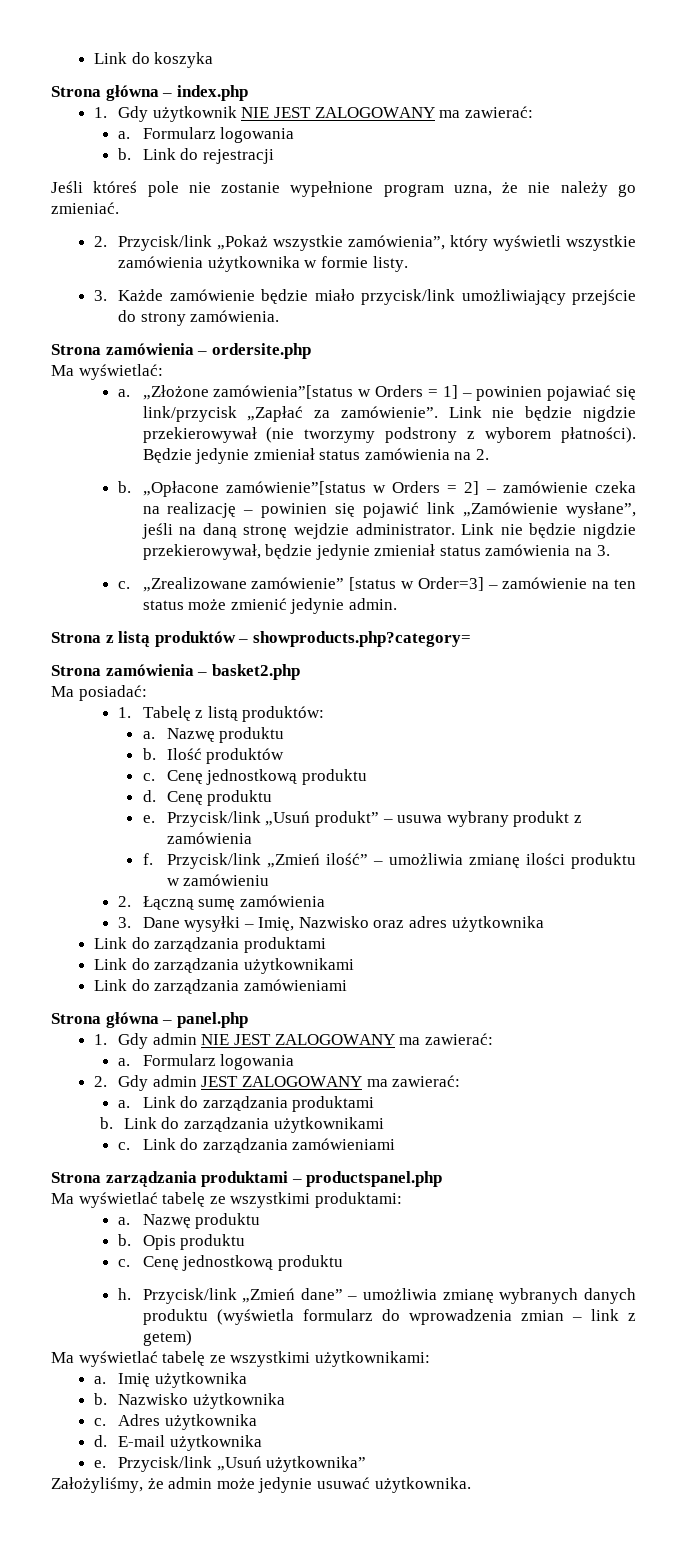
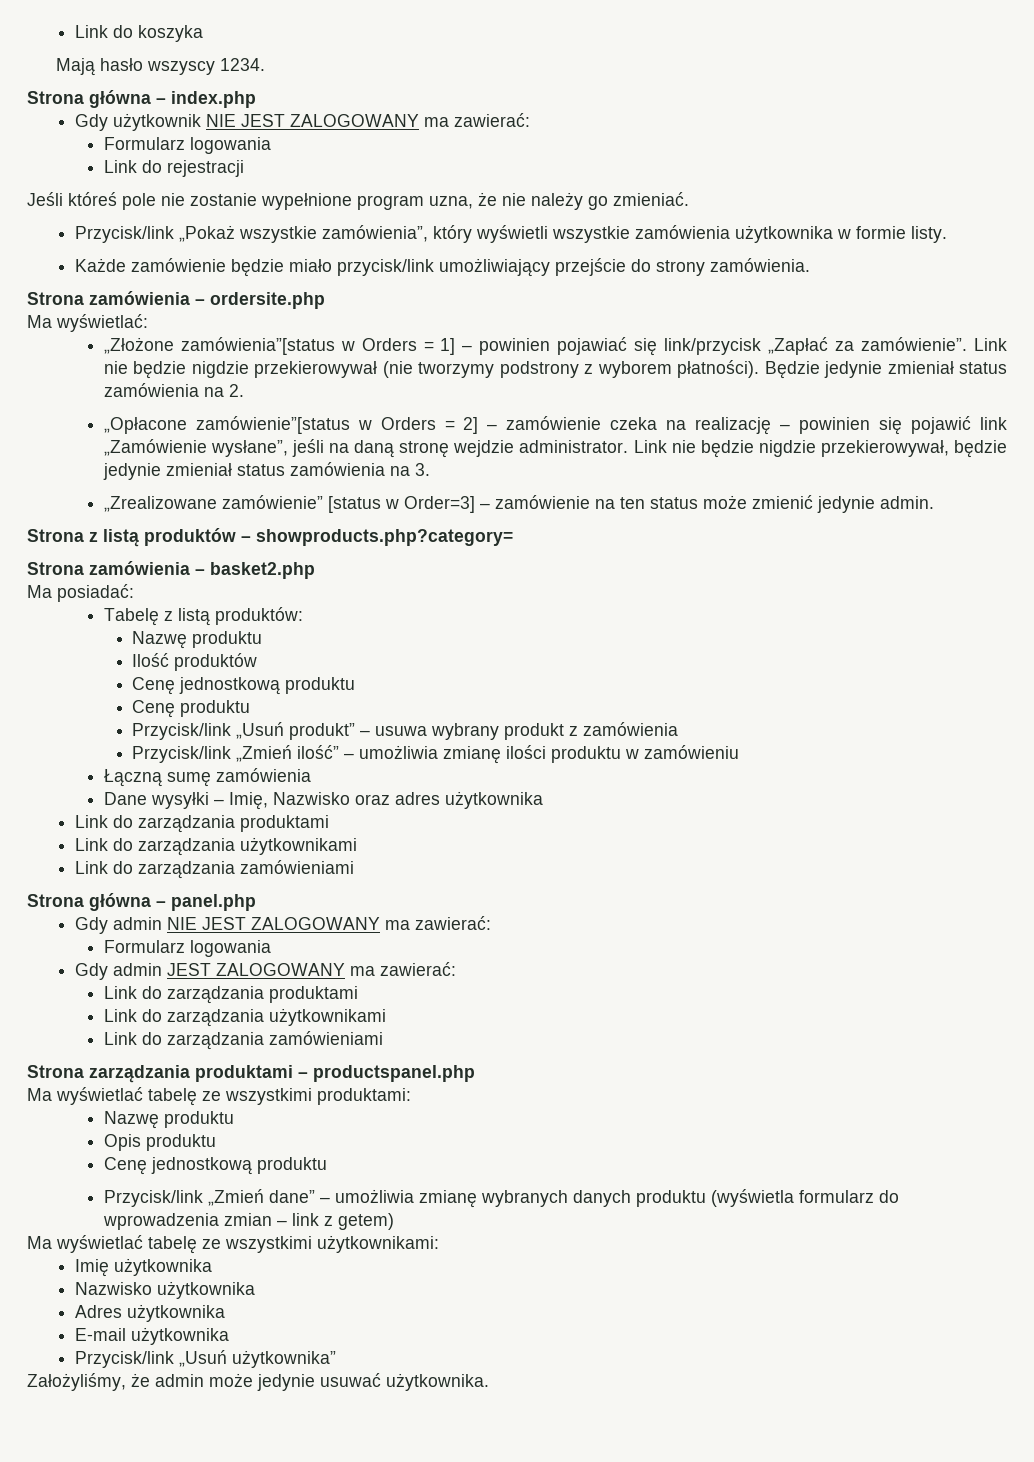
+ Mają hasło wszyscy 1234.
- 1. Gdy użytkownik NIE JEST ZALOGOWANY ma zawierać:
- a. Formularz logowania
- b. Link do rejestracji
+ Gdy użytkownik NIE JEST ZALOGOWANY ma zawierać:
+ Formularz logowania
+ Link do rejestracji
- 2. Przycisk/link „Pokaż wszystkie zamówienia”, który wyświetli wszystkie zamówienia użytkownika w formie listy.
+ Przycisk/link „Pokaż wszystkie zamówienia”, który wyświetli wszystkie zamówienia użytkownika w formie listy.
- 3. Każde zamówienie będzie miało przycisk/link umożliwiający przejście do strony zamówienia.
+ Każde zamówienie będzie miało przycisk/link umożliwiający przejście do strony zamówienia.
  Ma wyświetlać:
- a. „Złożone zamówienia”[status w Orders = 1] – powinien pojawiać się link/przycisk „Zapłać za zamówienie”.
+ „Złożone zamówienia”[status w Orders = 1] – powinien pojawiać się link/przycisk „Zapłać za zamówienie”.
  Będzie jedynie zmieniał status zamówienia na 2.
- b. „Opłacone zamówienie”[status w Orders = 2] – zamówienie czeka na realizację – powinien się pojawić link „Zamówienie wysłane”, jeśli na daną stronę wejdzie administrator.
+ „Opłacone zamówienie”[status w Orders = 2] – zamówienie czeka na realizację – powinien się pojawić link „Zamówienie wysłane”, jeśli na daną stronę wejdzie administrator.
  Link nie będzie nigdzie przekierowywał, będzie jedynie zmieniał status zamówienia na 3.
- c. „Zrealizowane zamówienie” [status w Order=3] – zamówienie na ten status może zmienić jedynie admin.
+ „Zrealizowane zamówienie” [status w Order=3] – zamówienie na ten status może zmienić jedynie admin.
- 1. Tabelę z listą produktów:
- a. Nazwę produktu
- b. Ilość produktów
- c. Cenę jednostkową produktu
- d. Cenę produktu
- e. Przycisk/link „Usuń produkt” – usuwa wybrany produkt z zamówienia
+ Tabelę z listą produktów:
+ Nazwę produktu
+ Ilość produktów
+ Cenę jednostkową produktu
+ Cenę produktu
+ Przycisk/link „Usuń produkt” – usuwa wybrany produkt z zamówienia
- f.
- 2. Łączną sumę zamówienia
+ Łączną sumę zamówienia
- 3. Dane wysyłki – Imię, Nazwisko oraz adres użytkownika
+ Dane wysyłki – Imię, Nazwisko oraz adres użytkownika
- 1. Gdy admin NIE JEST ZALOGOWANY ma zawierać:
- a. Formularz logowania
- 2. Gdy admin JEST ZALOGOWANY ma zawierać:
- a. Link do zarządzania produktami
- b. Link do zarządzania użytkownikami
- c. Link do zarządzania zamówieniami
+ Gdy admin NIE JEST ZALOGOWANY ma zawierać:
+ Formularz logowania
+ Gdy admin JEST ZALOGOWANY ma zawierać:
+ Link do zarządzania produktami
+ Link do zarządzania użytkownikami
+ Link do zarządzania zamówieniami
  Ma wyświetlać tabelę ze wszystkimi produktami:
- a. Nazwę produktu
- b. Opis produktu
- c. Cenę jednostkową produktu
- h. Przycisk/link „Zmień dane” – umożliwia zmianę wybranych danych produktu (wyświetla formularz do wprowadzenia zmian – link z getem)
+ Nazwę produktu
+ Opis produktu
+ Cenę jednostkową produktu
+ Przycisk/link „Zmień dane” – umożliwia zmianę wybranych danych produktu (wyświetla formularz do wprowadzenia zmian – link z getem)
  Ma wyświetlać tabelę ze wszystkimi użytkownikami:
- a. Imię użytkownika
- b. Nazwisko użytkownika
- c. Adres użytkownika
- d. E-mail użytkownika
- e. Przycisk/link „Usuń użytkownika”
+ Imię użytkownika
+ Nazwisko użytkownika
+ Adres użytkownika
+ E-mail użytkownika
+ Przycisk/link „Usuń użytkownika”

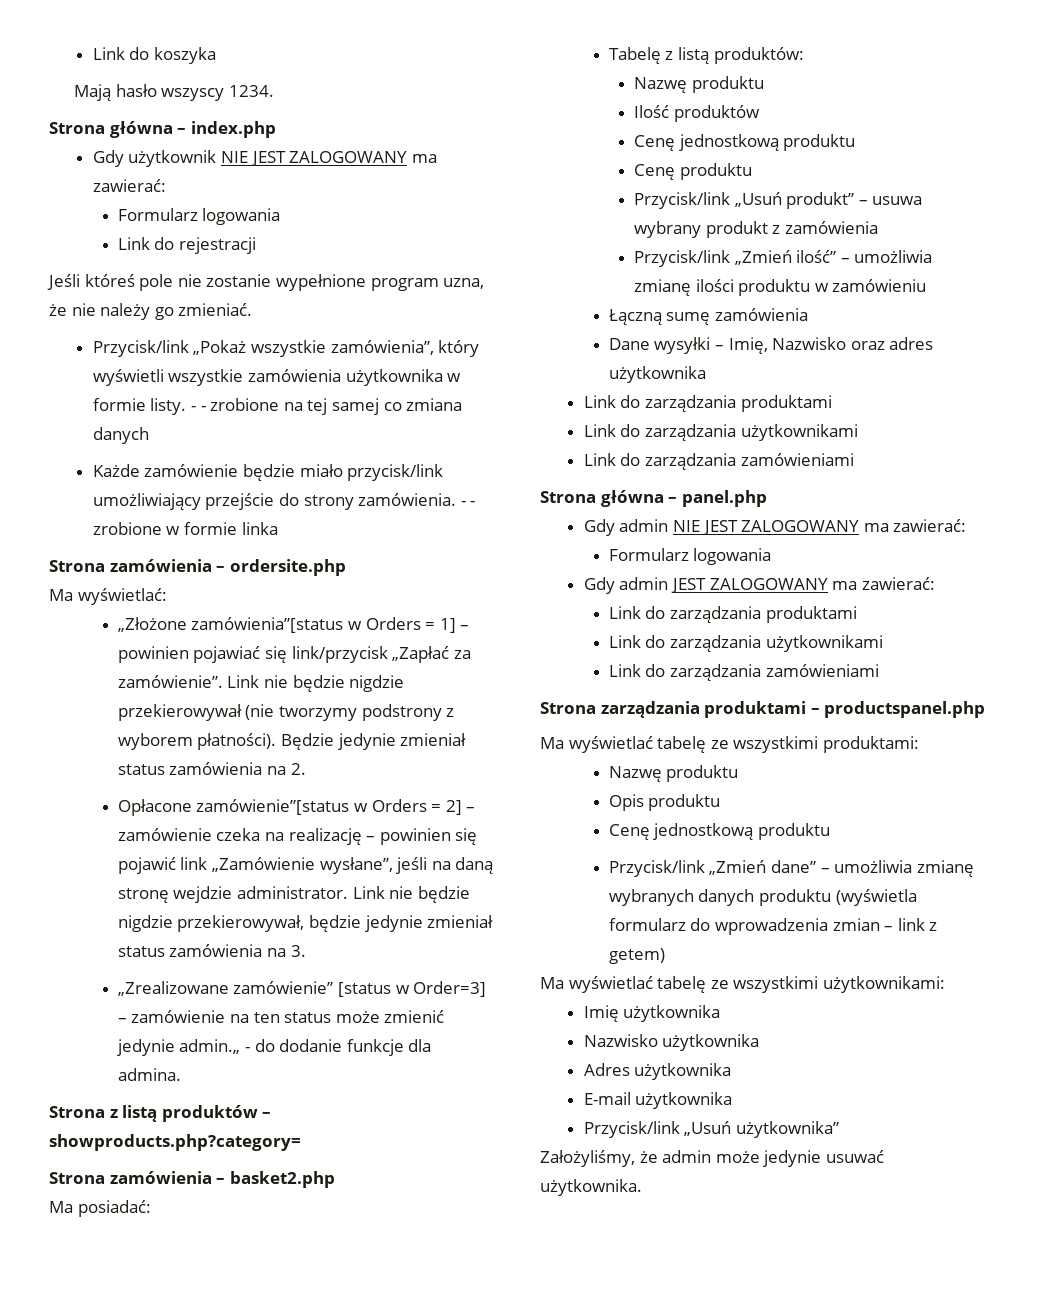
+ - - zrobione na tej samej co zmiana danych
+ - - zrobione w formie linka
- „Opłacone zamówienie”[status w Orders = 2] – zamówienie czeka na realizację – powinien się pojawić link „Zamówienie wysłane”, jeśli na daną stronę wejdzie administrator.
+ Opłacone zamówienie”[status w Orders = 2] – zamówienie czeka na realizację – powinien się pojawić link „Zamówienie wysłane”, jeśli na daną stronę wejdzie administrator.
- „Zrealizowane zamówienie” [status w Order=3] – zamówienie na ten status może zmienić jedynie admin.
+ „Zrealizowane zamówienie” [status w Order=3] – zamówienie na ten status może zmienić jedynie admin.„ - do dodanie funkcje dla admina.

